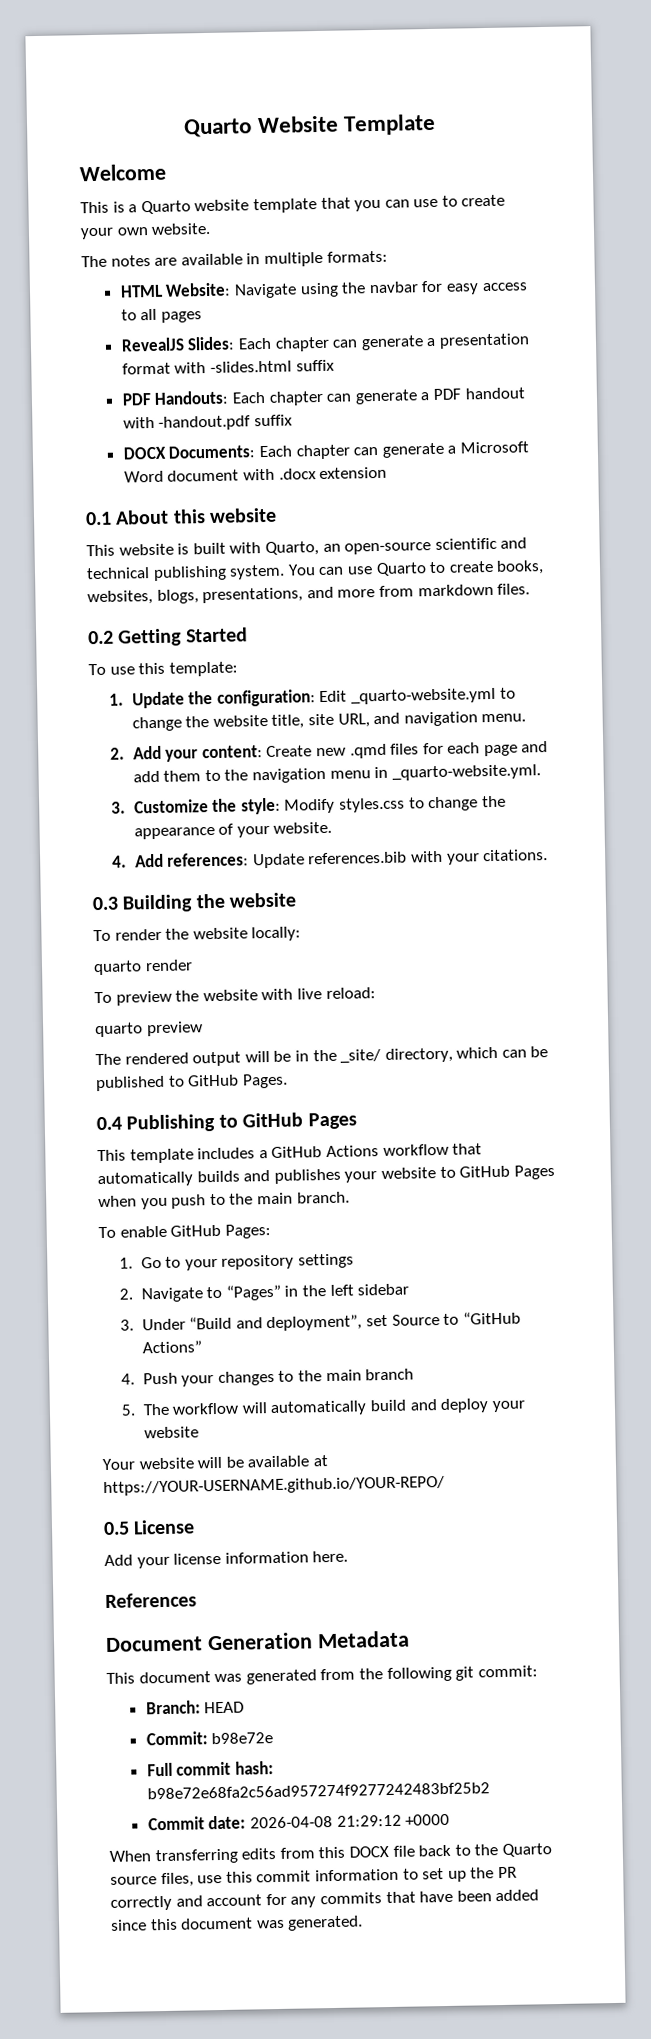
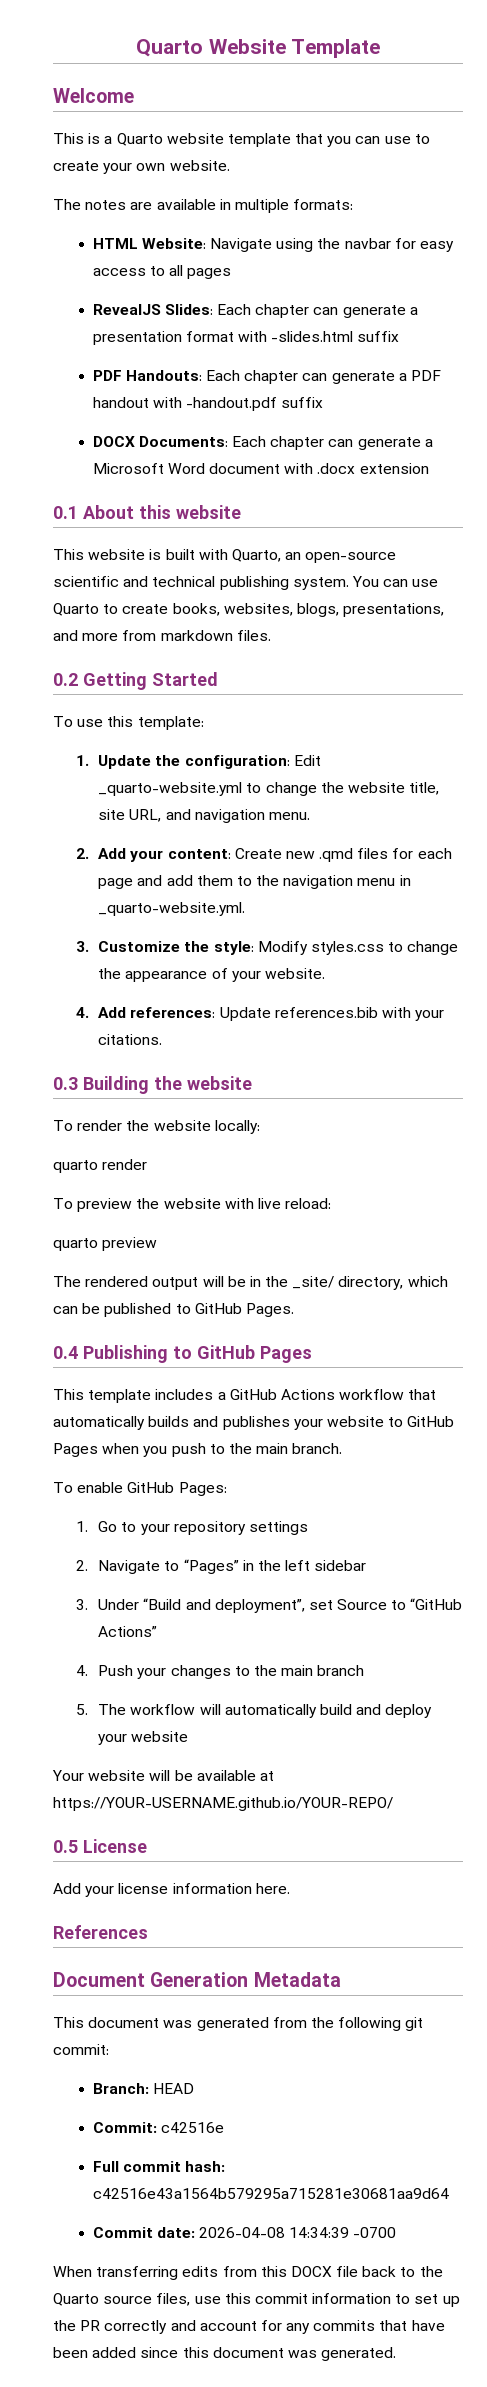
- Commit: b98e72e
+ Commit: c42516e
- Full commit hash: b98e72e68fa2c56ad957274f9277242483bf25b2
+ Full commit hash: c42516e43a1564b579295a715281e30681aa9d64
- Commit date: 2026-04-08 21:29:12 +0000
+ Commit date: 2026-04-08 14:34:39 -0700

